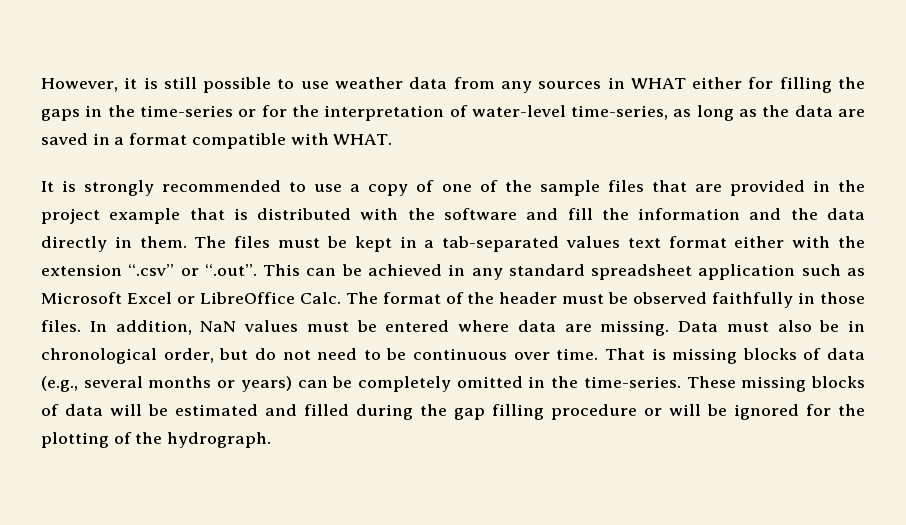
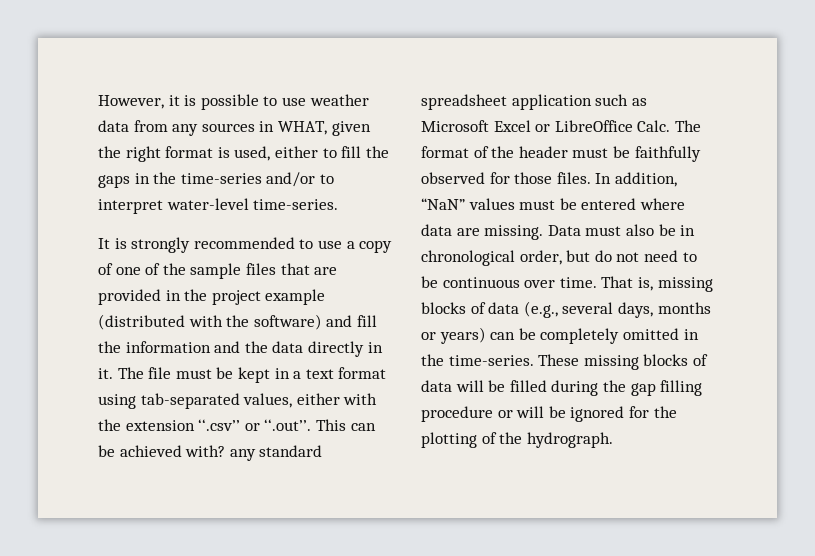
- However, it is still possible to use weather data from any sources in WHAT either for filling the gaps in the time-series or for the interpretation of water-level time-series, as long as the data are saved in a format compatible with WHAT.
+ However, it is possible to use weather data from any sources in WHAT, given the right format is used, either to fill the gaps in the time-series and/or to interpret water-level time-series.
- It is strongly recommended to use a copy of one of the sample files that are provided in the project example that is distributed with the software and fill the information and the data directly in them. The files must be kept in a tab-separated values text format either with the extension ‘‘.csv’’ or ‘‘.out’’. This can be achieved in any standard spreadsheet application such as Microsoft Excel or LibreOffice Calc.
+ It is strongly recommended to use a copy of one of the sample files that are provided in the project example (distributed with the software) and fill the information and the data directly in it. The file must be kept in a text format using tab-separated values, either with the extension ‘‘.csv’’ or ‘‘.out’’. This can be achieved with? any standard spreadsheet application such as Microsoft Excel or LibreOffice Calc.
- The format of the header must be observed faithfully in those files.
+ The format of the header must be faithfully observed for those files.
- In addition, NaN values must be entered where data are missing.
+ In addition, “NaN” values must be entered where data are missing.
- That is missing blocks of data (e.g., several months or years) can be completely omitted in the time-series.
+ That is, missing blocks of data (e.g., several days, months or years) can be completely omitted in the time-series.
- These missing blocks of data will be estimated and filled during the gap filling procedure or will be ignored for the plotting of the hydrograph.
+ These missing blocks of data will be filled during the gap filling procedure or will be ignored for the plotting of the hydrograph.

